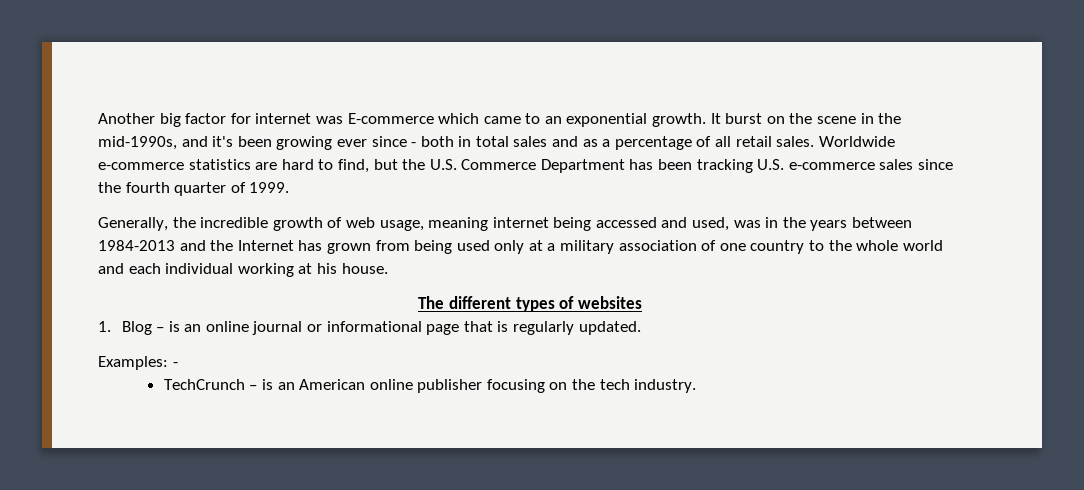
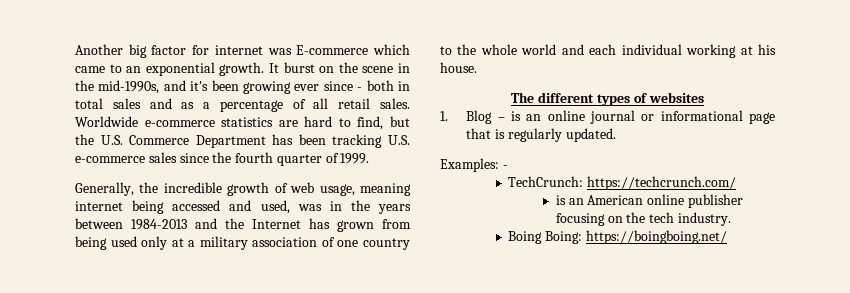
- TechCrunch – is an American online publisher focusing on the tech industry.
+ TechCrunch: https://techcrunch.com/
+ is an American online publisher focusing on the tech industry.
+ Boing Boing: https://boingboing.net/

